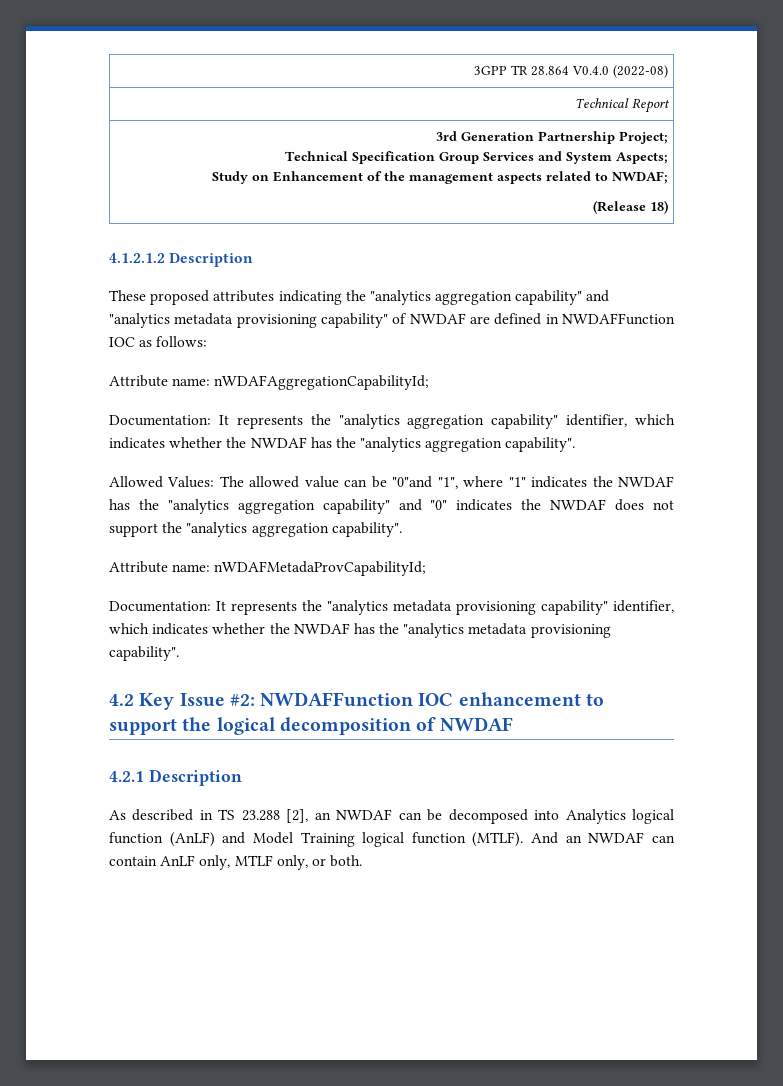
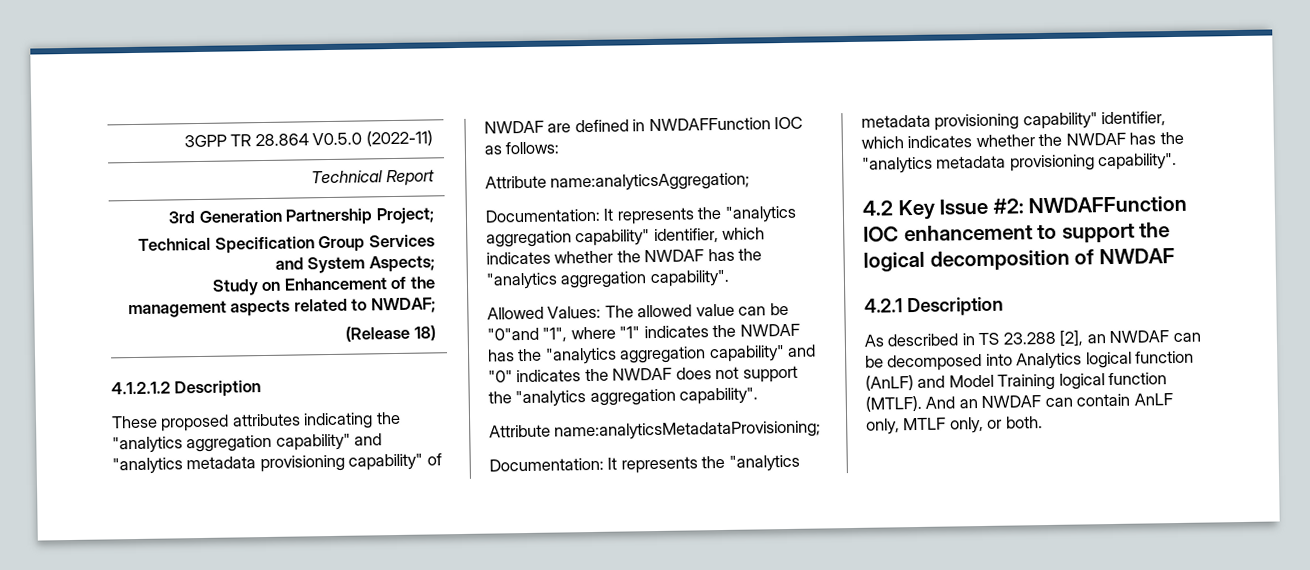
- 3GPP TR 28.864 V0.4.0 (2022-08)
+ 3GPP TR 28.864 V0.5.0 (2022-11)
- Attribute name: nWDAFAggregationCapabilityId;
+ Attribute name:analyticsAggregation;
- Attribute name: nWDAFMetadaProvCapabilityId;
+ Attribute name:analyticsMetadataProvisioning;

